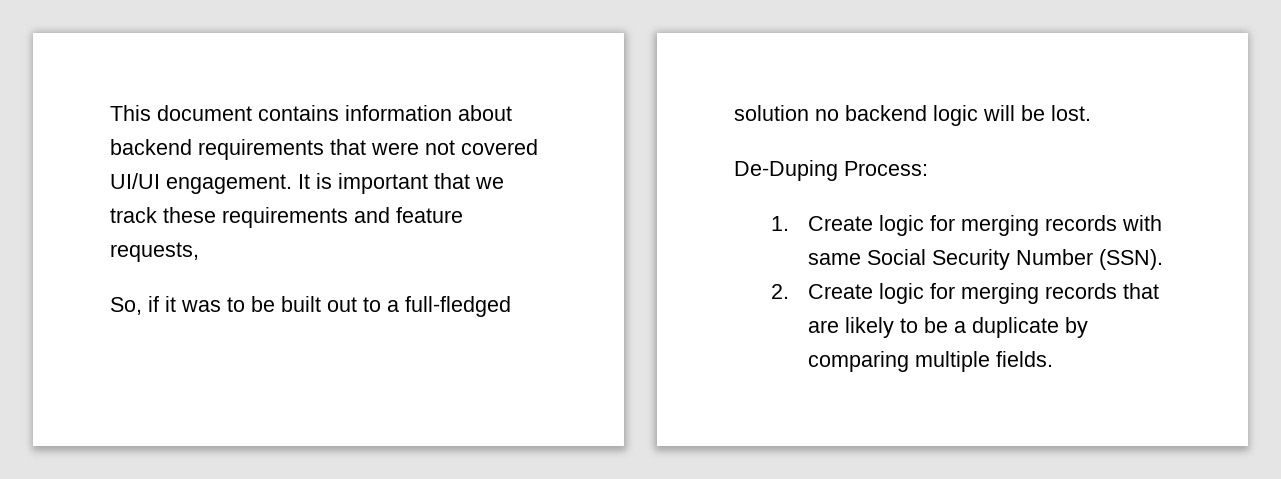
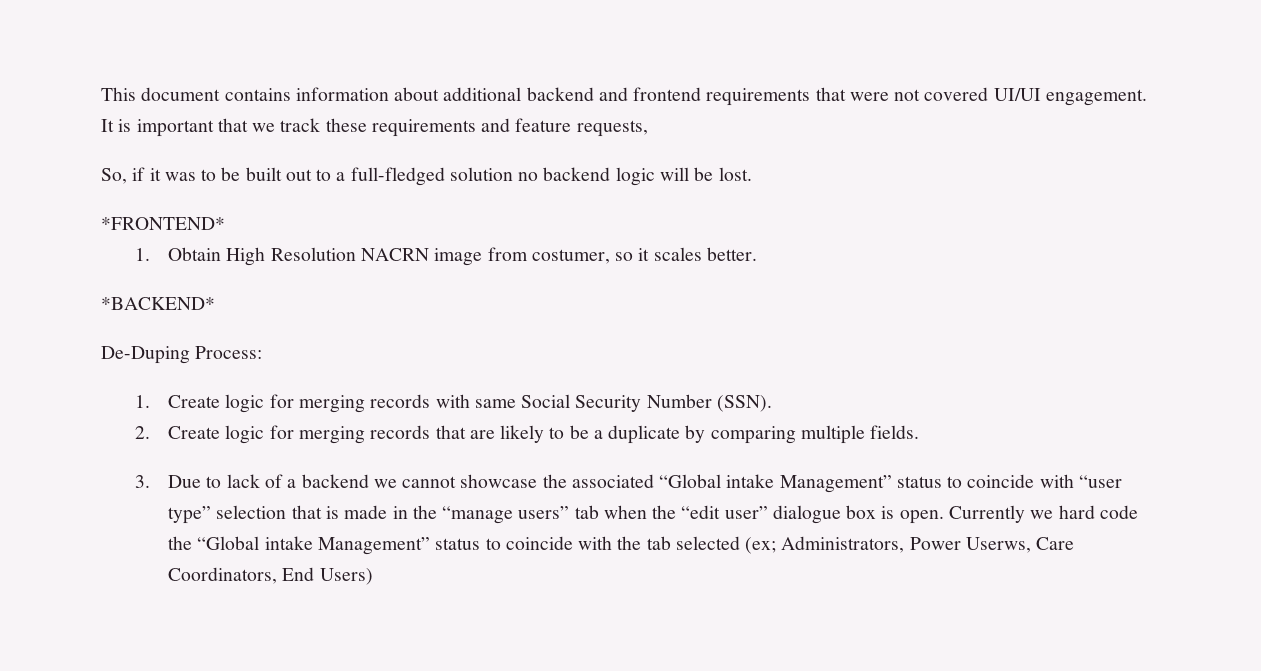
- This document contains information about backend requirements that were not covered UI/UI engagement.
+ This document contains information about additional backend and frontend requirements that were not covered UI/UI engagement.
+ *FRONTEND*
+ 1. Obtain High Resolution NACRN image from costumer, so it scales better.
+ *BACKEND*
+ 3. Due to lack of a backend we cannot showcase the associated “Global intake Management” status to coincide with “user type” selection that is made in the “manage users” tab when the “edit user” dialogue box is open. Currently we hard code the “Global intake Management” status to coincide with the tab selected (ex; Administrators, Power Userws, Care Coordinators, End Users)

